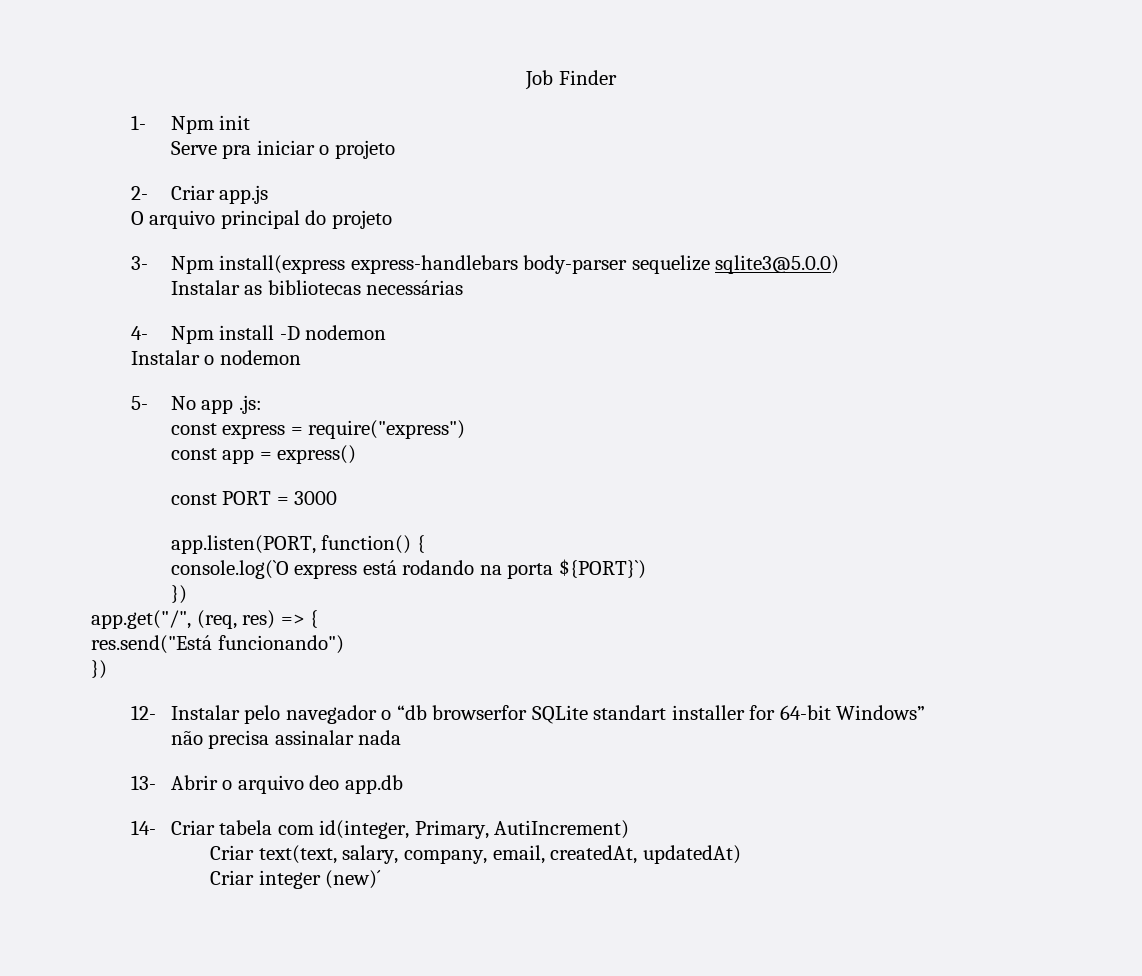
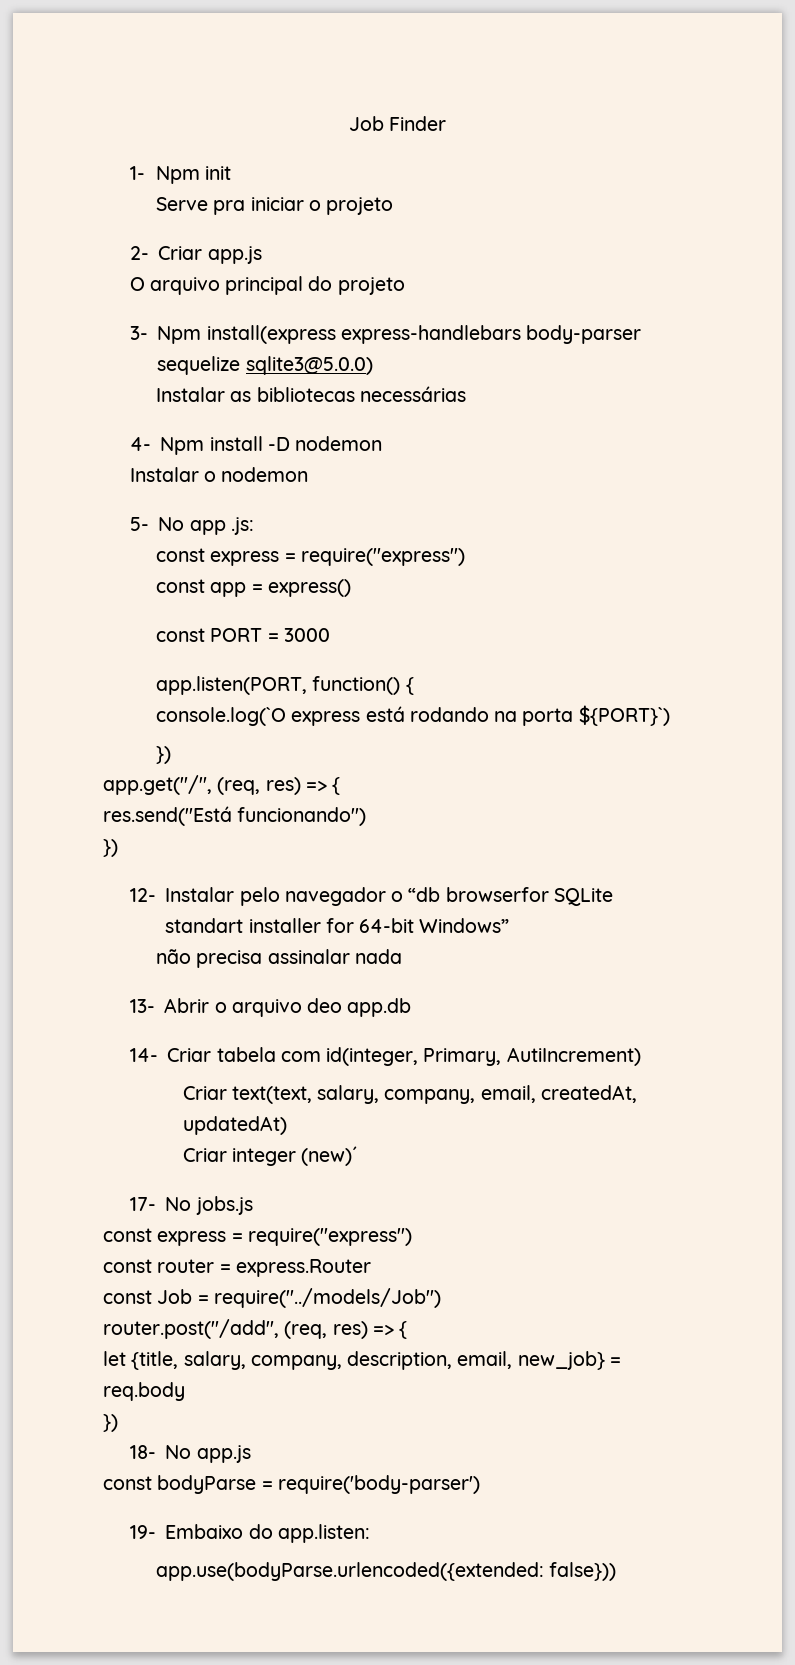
+ 17- No jobs.js
+ const express = require("express")
+ const router = express.Router
+ const Job = require("../models/Job")
+ router.post("/add", (req, res) => {
+ let {title, salary, company, description, email, new_job} = req.body
+ })
+ 18- No app.js
+ const bodyParse = require('body-parser')
+ 19- Embaixo do app.listen:
+ app.use(bodyParse.urlencoded({extended: false}))

